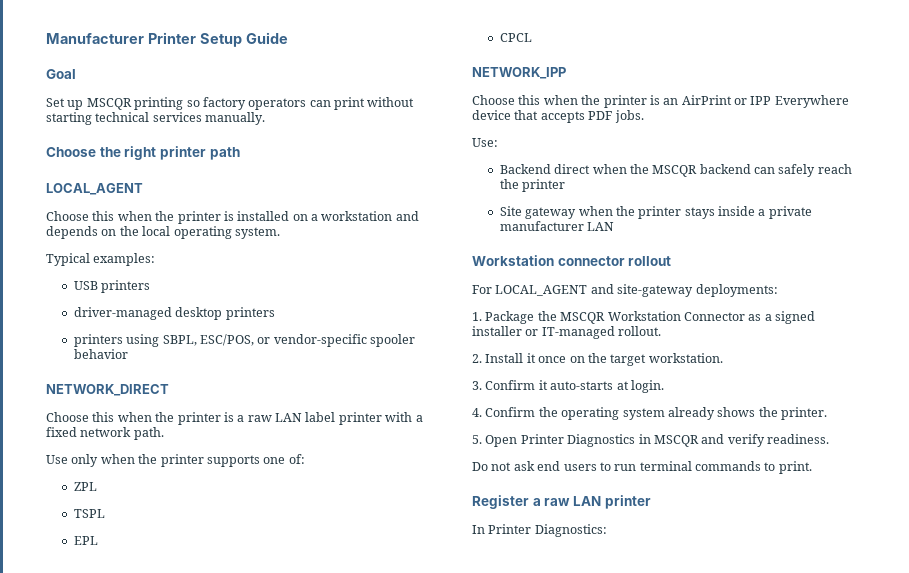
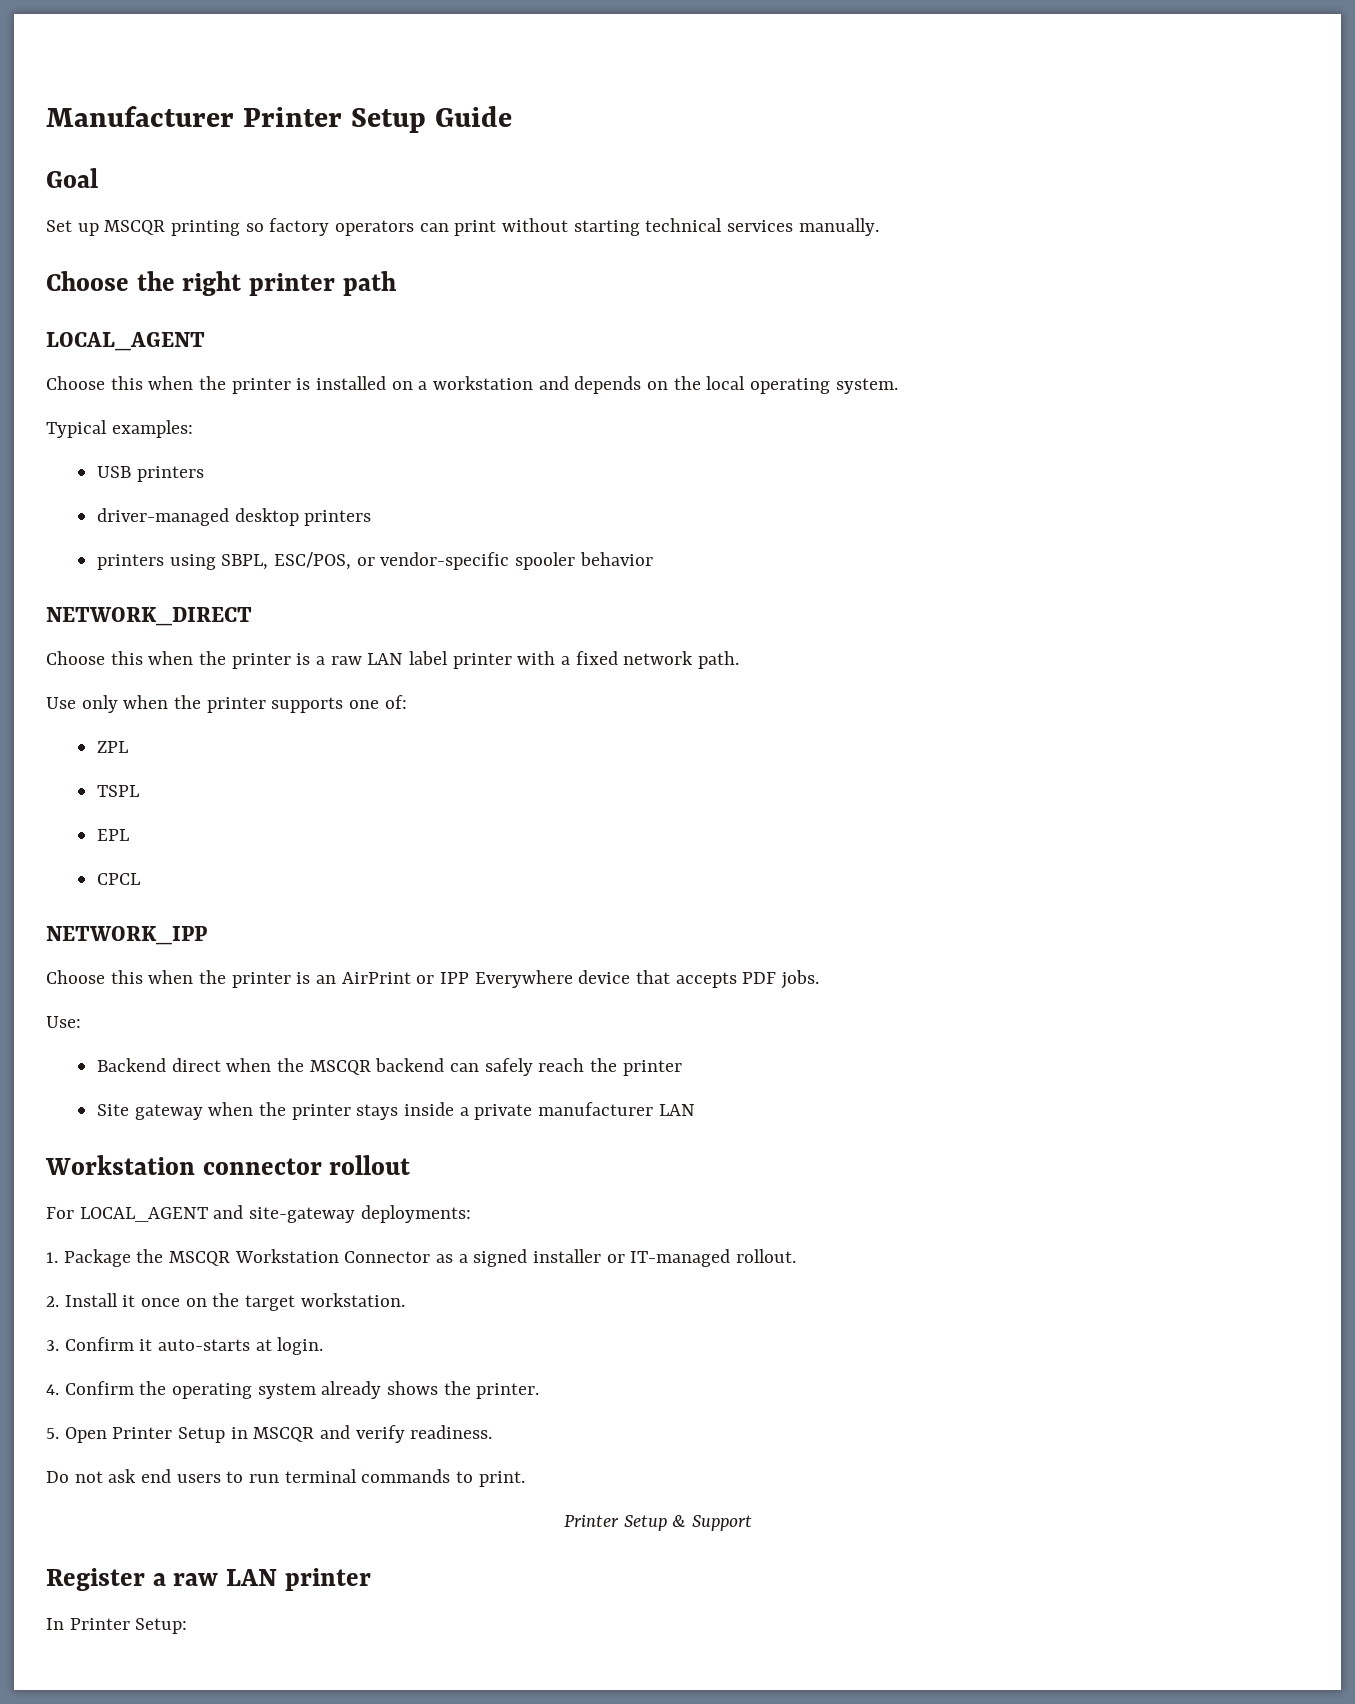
- 5. Open Printer Diagnostics in MSCQR and verify readiness.
+ 5. Open Printer Setup in MSCQR and verify readiness.
+ Printer Setup & Support
- In Printer Diagnostics:
+ In Printer Setup:

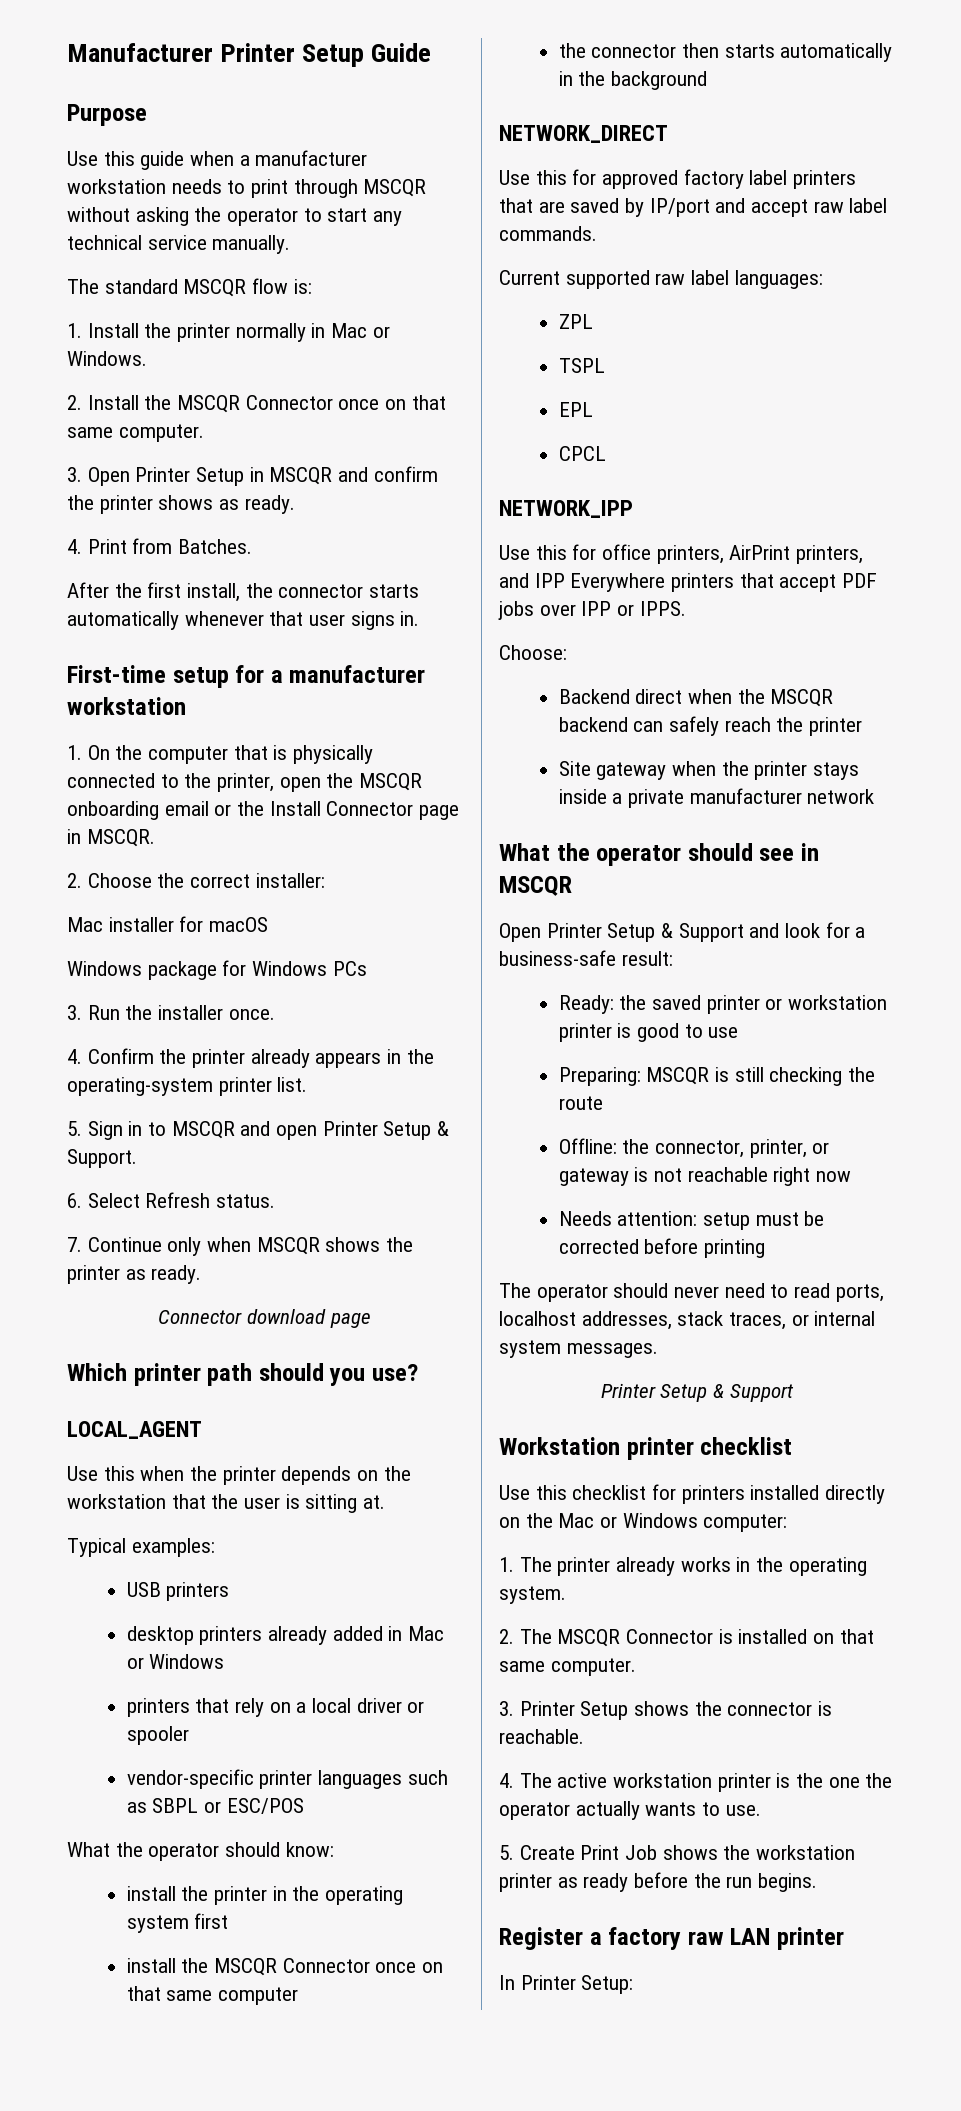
- Goal
- Set up MSCQR printing so factory operators can print without starting technical services manually.
- Choose the right printer path
+ Purpose
+ Use this guide when a manufacturer workstation needs to print through MSCQR without asking the operator to start any technical service manually.
+ The standard MSCQR flow is:
+ 1. Install the printer normally in Mac or Windows.
+ 2. Install the MSCQR Connector once on that same computer.
+ 3. Open Printer Setup in MSCQR and confirm the printer shows as ready.
+ 4. Print from Batches.
+ After the first install, the connector starts automatically whenever that user signs in.
+ First-time setup for a manufacturer workstation
+ 1. On the computer that is physically connected to the printer, open the MSCQR onboarding email or the Install Connector page in MSCQR.
+ 2. Choose the correct installer:
+ Mac installer for macOS
+ Windows package for Windows PCs
+ 3. Run the installer once.
+ 4. Confirm the printer already appears in the operating-system printer list.
+ 5. Sign in to MSCQR and open Printer Setup & Support.
+ 6. Select Refresh status.
+ 7. Continue only when MSCQR shows the printer as ready.
+ Connector download page
+ Which printer path should you use?
- Choose this when the printer is installed on a workstation and depends on the local operating system.
+ Use this when the printer depends on the workstation that the user is sitting at.
- driver-managed desktop printers
- printers using SBPL, ESC/POS, or vendor-specific spooler behavior
+ desktop printers already added in Mac or Windows
+ printers that rely on a local driver or spooler
+ vendor-specific printer languages such as SBPL or ESC/POS
+ What the operator should know:
+ install the printer in the operating system first
+ install the MSCQR Connector once on that same computer
+ the connector then starts automatically in the background
  NETWORK_DIRECT
- Choose this when the printer is a raw LAN label printer with a fixed network path.
- Use only when the printer supports one of:
+ Use this for approved factory label printers that are saved by IP/port and accept raw label commands.
+ Current supported raw label languages:
- Choose this when the printer is an AirPrint or IPP Everywhere device that accepts PDF jobs.
- Use:
+ Use this for office printers, AirPrint printers, and IPP Everywhere printers that accept PDF jobs over IPP or IPPS.
+ Choose:
- Site gateway when the printer stays inside a private manufacturer LAN
- Workstation connector rollout
- For LOCAL_AGENT and site-gateway deployments:
- 1. Package the MSCQR Workstation Connector as a signed installer or IT-managed rollout.
- 2. Install it once on the target workstation.
- 3. Confirm it auto-starts at login.
- 4. Confirm the operating system already shows the printer.
- 5. Open Printer Setup in MSCQR and verify readiness.
- Do not ask end users to run terminal commands to print.
+ Site gateway when the printer stays inside a private manufacturer network
+ What the operator should see in MSCQR
+ Open Printer Setup & Support and look for a business-safe result:
+ Ready: the saved printer or workstation printer is good to use
+ Preparing: MSCQR is still checking the route
+ Offline: the connector, printer, or gateway is not reachable right now
+ Needs attention: setup must be corrected before printing
+ The operator should never need to read ports, localhost addresses, stack traces, or internal system messages.
  Printer Setup & Support
+ Workstation printer checklist
+ Use this checklist for printers installed directly on the Mac or Windows computer:
+ 1. The printer already works in the operating system.
+ 2. The MSCQR Connector is installed on that same computer.
+ 3. Printer Setup shows the connector is reachable.
+ 4. The active workstation printer is the one the operator actually wants to use.
+ 5. Create Print Job shows the workstation printer as ready before the run begins.
- Register a raw LAN printer
+ Register a factory raw LAN printer

